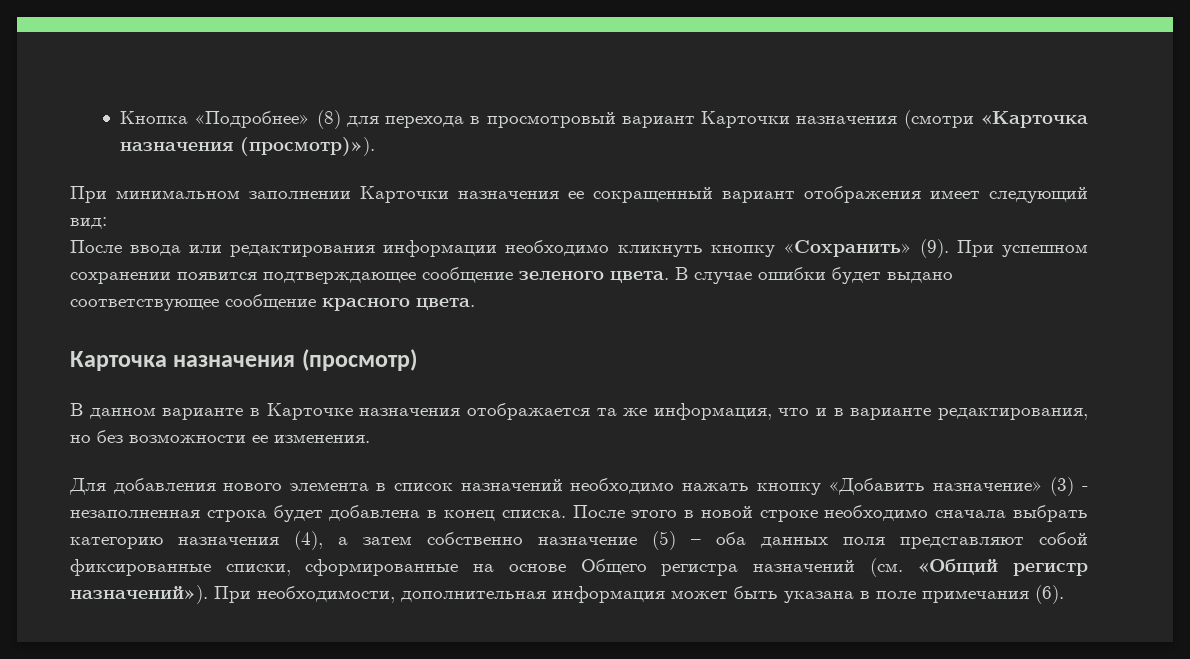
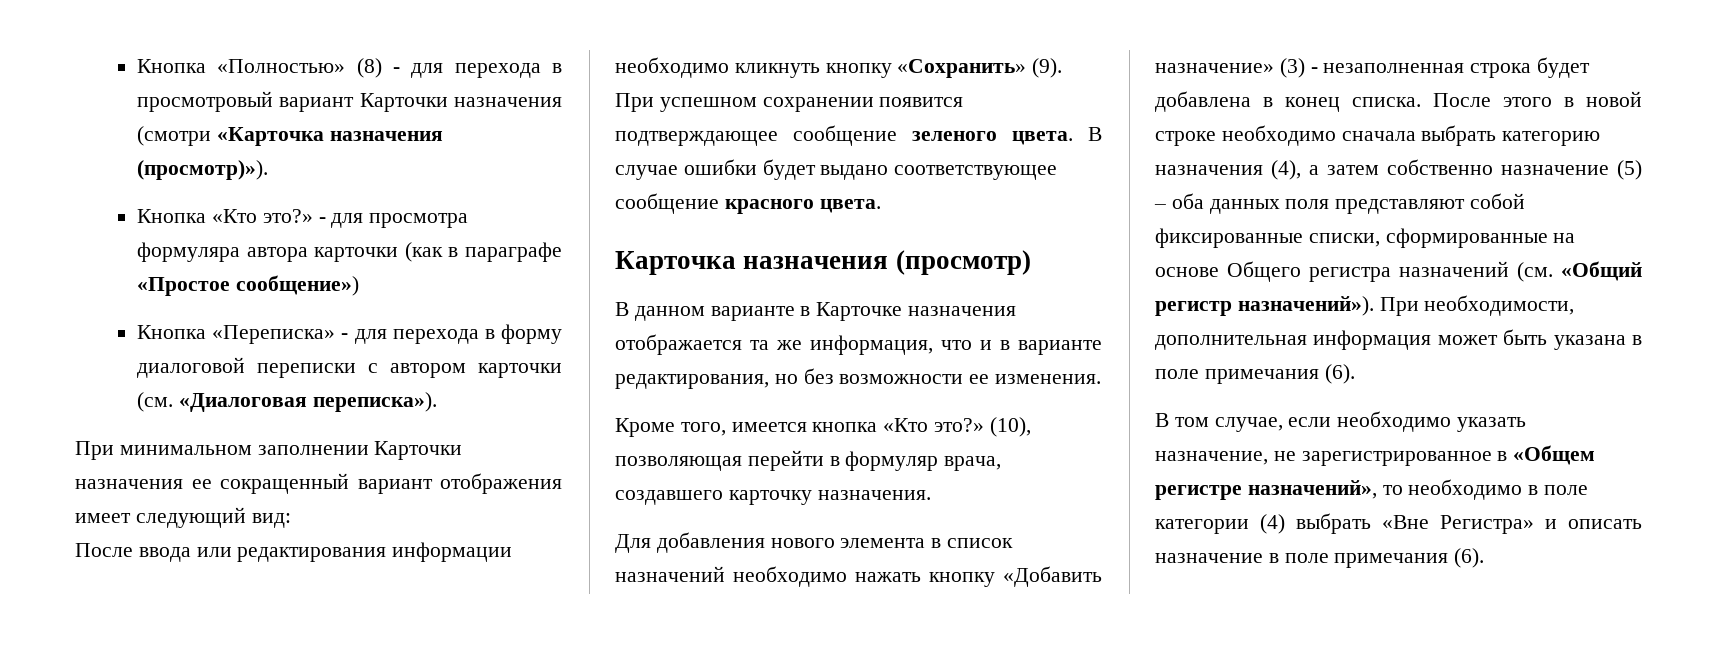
- Кнопка «Подробнее» (8) для перехода в просмотровый вариант Карточки назначения (смотри «Карточка назначения (просмотр)»).
+ Кнопка «Полностью» (8) - для перехода в просмотровый вариант Карточки назначения (смотри «Карточка назначения (просмотр)»).
+ Кнопка «Кто это?» - для просмотра формуляра автора карточки (как в параграфе «Простое сообщение»)
+ Кнопка «Переписка» - для перехода в форму диалоговой переписки с автором карточки (см. «Диалоговая переписка»).
+ Кроме того, имеется кнопка «Кто это?» (10), позволяющая перейти в формуляр врача, создавшего карточку назначения.
+ В том случае, если необходимо указать назначение, не зарегистрированное в «Общем регистре назначений», то необходимо в поле категории (4) выбрать «Вне Регистра» и описать назначение в поле примечания (6).

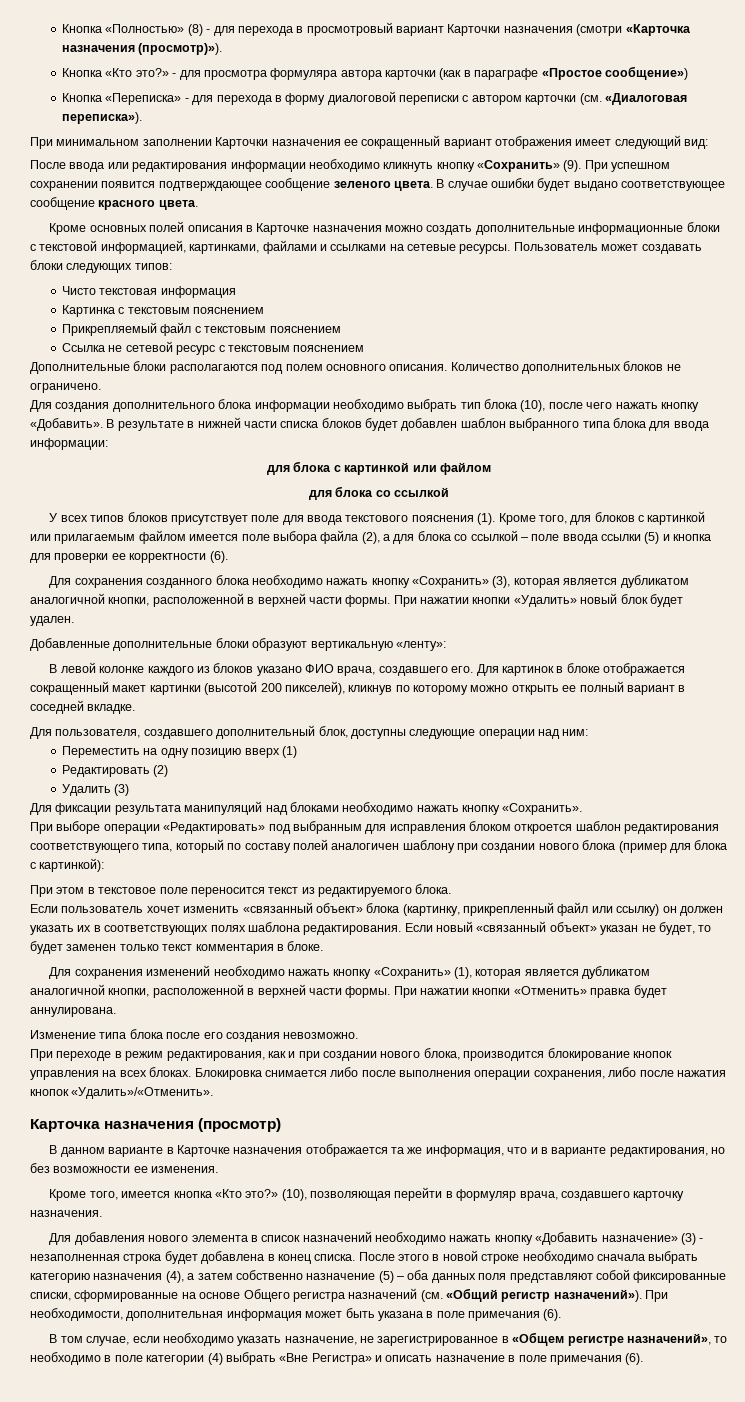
+ Кроме основных полей описания в Карточке назначения можно создать дополнительные информационные блоки с текстовой информацией, картинками, файлами и ссылками на сетевые ресурсы. Пользователь может создавать блоки следующих типов:
+ Чисто текстовая информация
+ Картинка с текстовым пояснением
+ Прикрепляемый файл с текстовым пояснением
+ Ссылка не сетевой ресурс с текстовым пояснением
+ Дополнительные блоки располагаются под полем основного описания. Количество дополнительных блоков не ограничено.
+ Для создания дополнительного блока информации необходимо выбрать тип блока (10), после чего нажать кнопку «Добавить». В результате в нижней части списка блоков будет добавлен шаблон выбранного типа блока для ввода информации:
+ для блока с картинкой или файлом
+ для блока со ссылкой
+ У всех типов блоков присутствует поле для ввода текстового пояснения (1). Кроме того, для блоков с картинкой или прилагаемым файлом имеется поле выбора файла (2), а для блока со ссылкой – поле ввода ссылки (5) и кнопка для проверки ее корректности (6).
+ Для сохранения созданного блока необходимо нажать кнопку «Сохранить» (3), которая является дубликатом аналогичной кнопки, расположенной в верхней части формы. При нажатии кнопки «Удалить» новый блок будет удален.
+ Добавленные дополнительные блоки образуют вертикальную «ленту»:
+ В левой колонке каждого из блоков указано ФИО врача, создавшего его. Для картинок в блоке отображается сокращенный макет картинки (высотой 200 пикселей), кликнув по которому можно открыть ее полный вариант в соседней вкладке.
+ Для пользователя, создавшего дополнительный блок, доступны следующие операции над ним:
+ Переместить на одну позицию вверх (1)
+ Редактировать (2)
+ Удалить (3)
+ Для фиксации результата манипуляций над блоками необходимо нажать кнопку «Сохранить».
+ При выборе операции «Редактировать» под выбранным для исправления блоком откроется шаблон редактирования соответствующего типа, который по составу полей аналогичен шаблону при создании нового блока (пример для блока с картинкой):
+ При этом в текстовое поле переносится текст из редактируемого блока.
+ Если пользователь хочет изменить «связанный объект» блока (картинку, прикрепленный файл или ссылку) он должен указать их в соответствующих полях шаблона редактирования. Если новый «связанный объект» указан не будет, то будет заменен только текст комментария в блоке.
+ Для сохранения изменений необходимо нажать кнопку «Сохранить» (1), которая является дубликатом аналогичной кнопки, расположенной в верхней части формы. При нажатии кнопки «Отменить» правка будет аннулирована.
+ Изменение типа блока после его создания невозможно.
+ При переходе в режим редактирования, как и при создании нового блока, производится блокирование кнопок управления на всех блоках. Блокировка снимается либо после выполнения операции сохранения, либо после нажатия кнопок «Удалить»/«Отменить».

